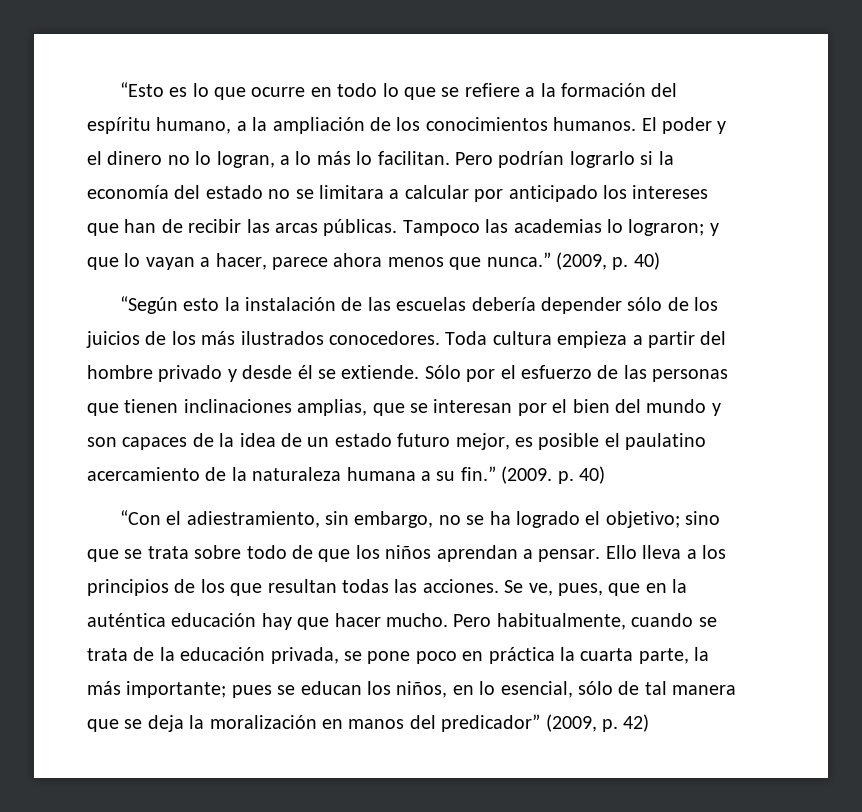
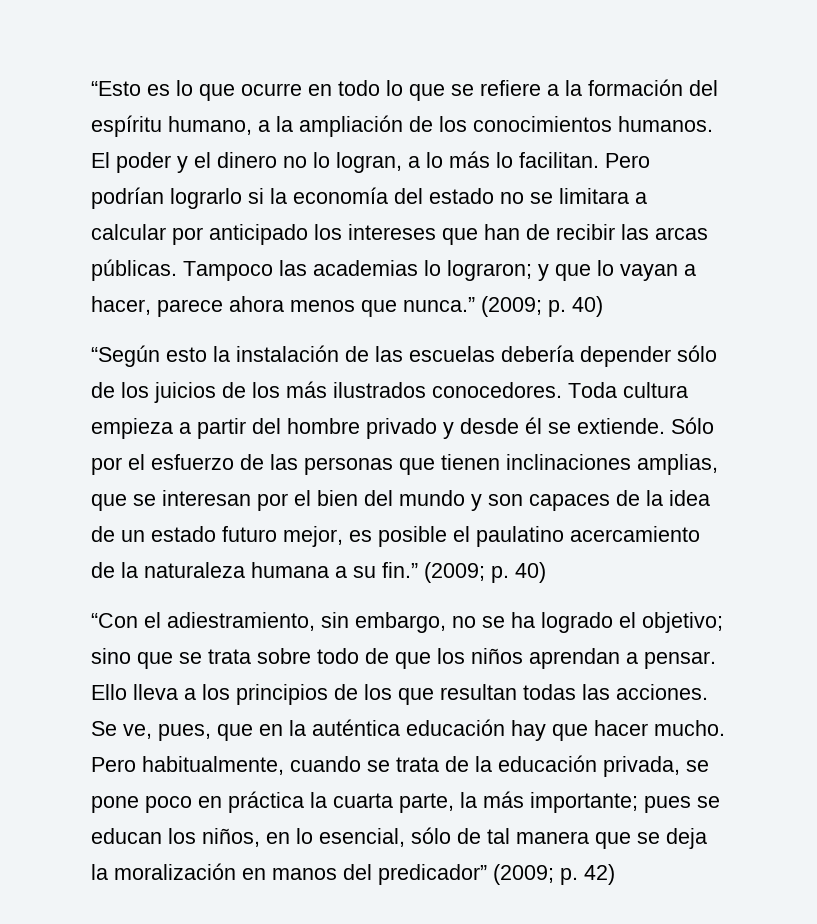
- Tampoco las academias lo lograron; y que lo vayan a hacer, parece ahora menos que nunca.” (2009, p. 40)
+ Tampoco las academias lo lograron; y que lo vayan a hacer, parece ahora menos que nunca.” (2009; p. 40)
- Sólo por el esfuerzo de las personas que tienen inclinaciones amplias, que se interesan por el bien del mundo y son capaces de la idea de un estado futuro mejor, es posible el paulatino acercamiento de la naturaleza humana a su fin.” (2009. p. 40)
+ Sólo por el esfuerzo de las personas que tienen inclinaciones amplias, que se interesan por el bien del mundo y son capaces de la idea de un estado futuro mejor, es posible el paulatino acercamiento de la naturaleza humana a su fin.” (2009; p. 40)
- Pero habitualmente, cuando se trata de la educación privada, se pone poco en práctica la cuarta parte, la más importante; pues se educan los niños, en lo esencial, sólo de tal manera que se deja la moralización en manos del predicador” (2009, p. 42)
+ Pero habitualmente, cuando se trata de la educación privada, se pone poco en práctica la cuarta parte, la más importante; pues se educan los niños, en lo esencial, sólo de tal manera que se deja la moralización en manos del predicador” (2009; p. 42)

